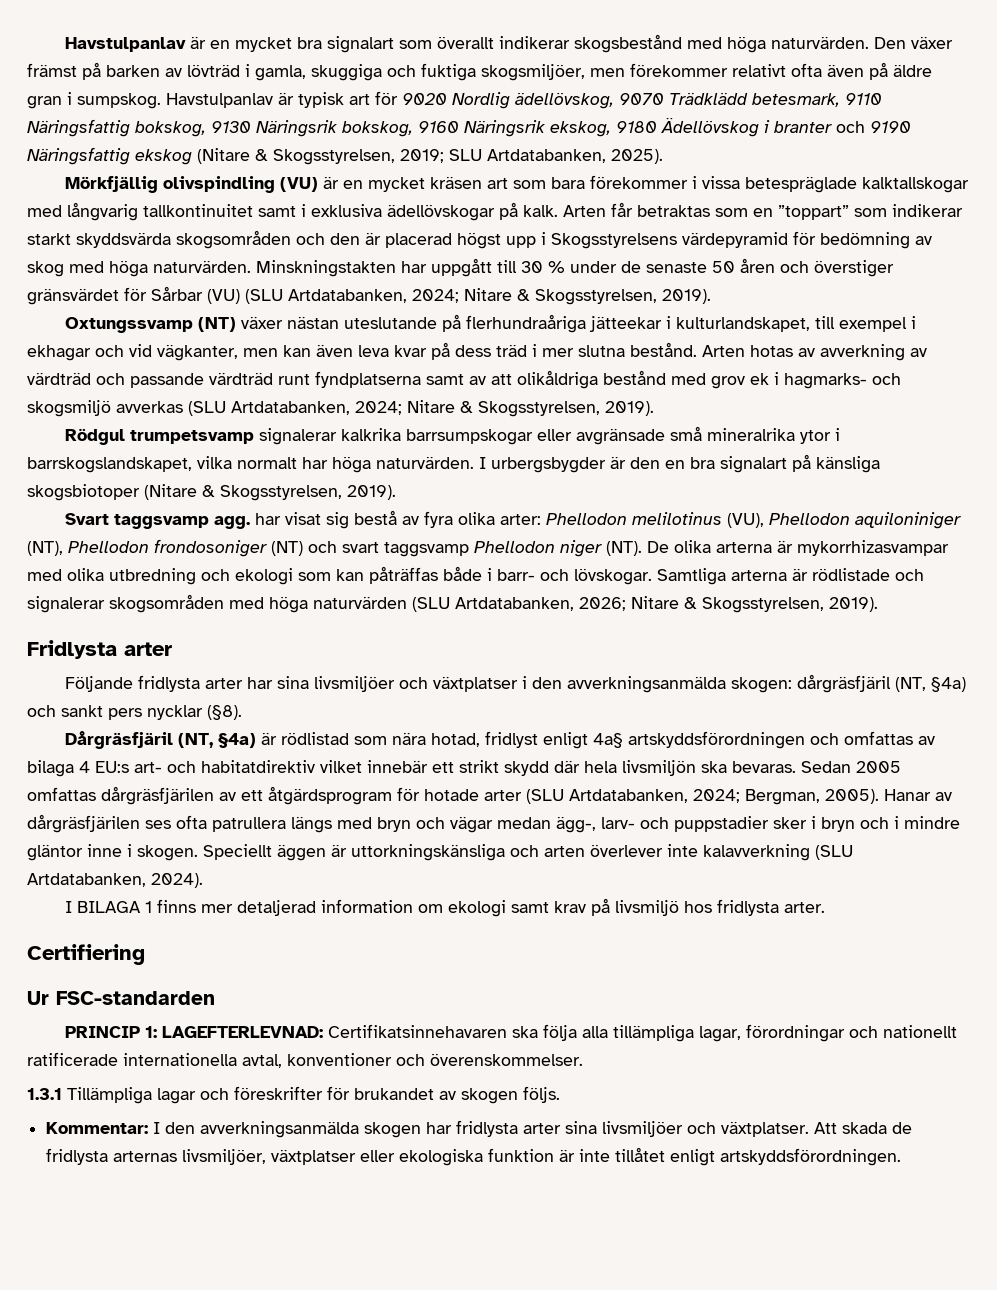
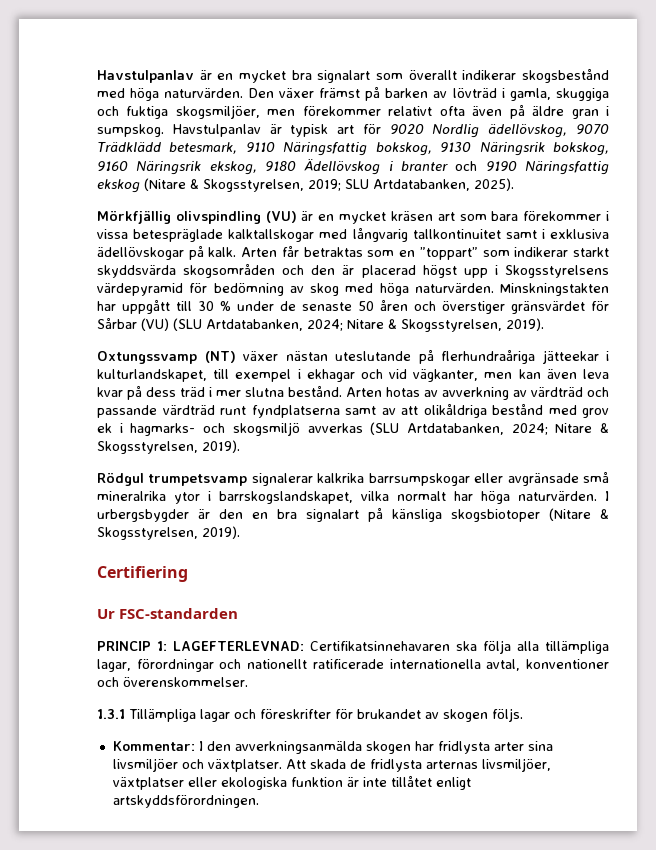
- Svart taggsvamp agg. har visat sig bestå av fyra olika arter: Phellodon melilotinus (VU), Phellodon aquiloniniger (NT), Phellodon frondosoniger (NT) och svart taggsvamp Phellodon niger (NT). De olika arterna är mykorrhizasvampar med olika utbredning och ekologi som kan påträffas både i barr- och lövskogar. Samtliga arterna är rödlistade och signalerar skogsområden med höga naturvärden (SLU Artdatabanken, 2026; Nitare & Skogsstyrelsen, 2019).
- Fridlysta arter
- Följande fridlysta arter har sina livsmiljöer och växtplatser i den avverkningsanmälda skogen: dårgräsfjäril (NT, §4a) och sankt pers nycklar (§8).
- Dårgräsfjäril (NT, §4a) är rödlistad som nära hotad, fridlyst enligt 4a§ artskyddsförordningen och omfattas av bilaga 4 EU:s art- och habitatdirektiv vilket innebär ett strikt skydd där hela livsmiljön ska bevaras. Sedan 2005 omfattas dårgräsfjärilen av ett åtgärdsprogram för hotade arter (SLU Artdatabanken, 2024; Bergman, 2005). Hanar av dårgräsfjärilen ses ofta patrullera längs med bryn och vägar medan ägg-, larv- och puppstadier sker i bryn och i mindre gläntor inne i skogen. Speciellt äggen är uttorkningskänsliga och arten överlever inte kalavverkning (SLU Artdatabanken, 2024).
- I BILAGA 1 finns mer detaljerad information om ekologi samt krav på livsmiljö hos fridlysta arter.

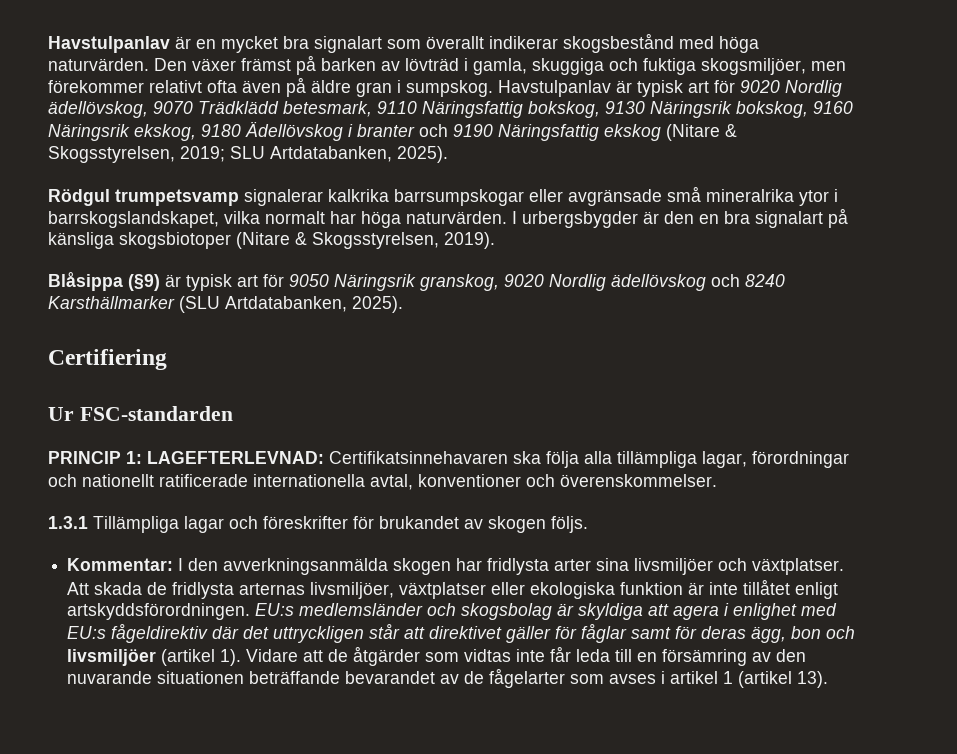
- Mörkfjällig olivspindling (VU) är en mycket kräsen art som bara förekommer i vissa betespräglade kalktallskogar med långvarig tallkontinuitet samt i exklusiva ädellövskogar på kalk. Arten får betraktas som en ”toppart” som indikerar starkt skyddsvärda skogsområden och den är placerad högst upp i Skogsstyrelsens värdepyramid för bedömning av skog med höga naturvärden. Minskningstakten har uppgått till 30 % under de senaste 50 åren och överstiger gränsvärdet för Sårbar (VU) (SLU Artdatabanken, 2024; Nitare & Skogsstyrelsen, 2019).
- Oxtungssvamp (NT) växer nästan uteslutande på flerhundraåriga jätteekar i kulturlandskapet, till exempel i ekhagar och vid vägkanter, men kan även leva kvar på dess träd i mer slutna bestånd. Arten hotas av avverkning av värdträd och passande värdträd runt fyndplatserna samt av att olikåldriga bestånd med grov ek i hagmarks- och skogsmiljö avverkas (SLU Artdatabanken, 2024; Nitare & Skogsstyrelsen, 2019).
+ Blåsippa (§9) är typisk art för 9050 Näringsrik granskog, 9020 Nordlig ädellövskog och 8240 Karsthällmarker (SLU Artdatabanken, 2025).
+ EU:s medlemsländer och skogsbolag är skyldiga att agera i enlighet med EU:s fågeldirektiv där det uttryckligen står att direktivet gäller för fåglar samt för deras ägg, bon och livsmiljöer (artikel 1). Vidare att de åtgärder som vidtas inte får leda till en försämring av den nuvarande situationen beträffande bevarandet av de fågelarter som avses i artikel 1 (artikel 13).

